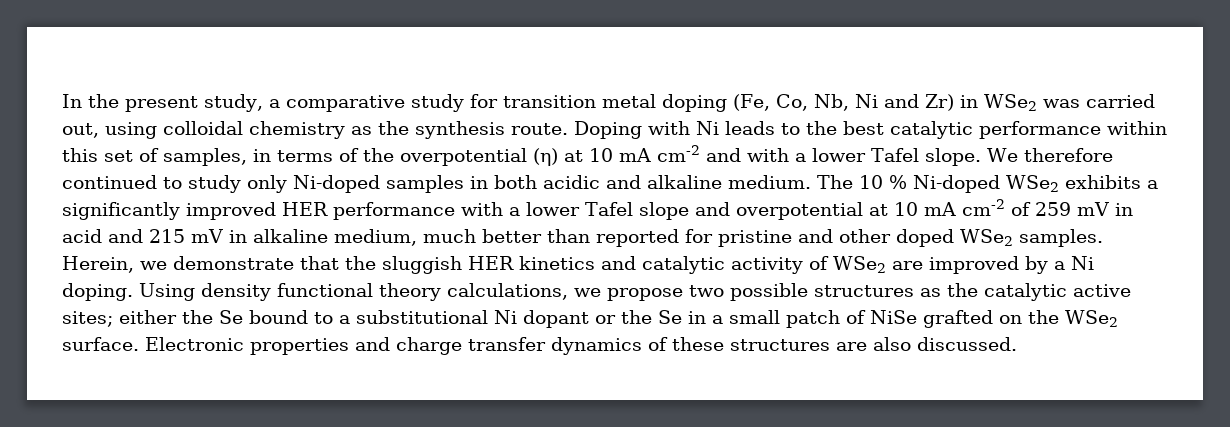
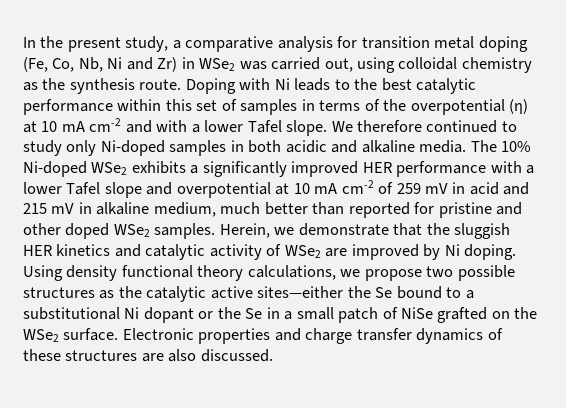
- In the present study, a comparative study for transition metal doping (Fe, Co, Nb, Ni and Zr) in WSe2 was carried out, using colloidal chemistry as the synthesis route.
+ In the present study, a comparative analysis for transition metal doping (Fe, Co, Nb, Ni and Zr) in WSe2 was carried out, using colloidal chemistry as the synthesis route.
- Doping with Ni leads to the best catalytic performance within this set of samples, in terms of the overpotential (η) at 10 mA cm-2 and with a lower Tafel slope.
+ Doping with Ni leads to the best catalytic performance within this set of samples in terms of the overpotential (η) at 10 mA cm-2 and with a lower Tafel slope.
- We therefore continued to study only Ni-doped samples in both acidic and alkaline medium. The 10 % Ni-doped WSe2 exhibits a significantly improved HER performance with a lower Tafel slope and overpotential at 10 mA cm-2 of 259 mV in acid and 215 mV in alkaline medium, much better than reported for pristine and other doped WSe2 samples.
+ We therefore continued to study only Ni-doped samples in both acidic and alkaline media. The 10% Ni-doped WSe2 exhibits a significantly improved HER performance with a lower Tafel slope and overpotential at 10 mA cm-2 of 259 mV in acid and 215 mV in alkaline medium, much better than reported for pristine and other doped WSe2 samples.
- Herein, we demonstrate that the sluggish HER kinetics and catalytic activity of WSe2 are improved by a Ni doping.
+ Herein, we demonstrate that the sluggish HER kinetics and catalytic activity of WSe2 are improved by Ni doping.
- Using density functional theory calculations, we propose two possible structures as the catalytic active sites; either the Se bound to a substitutional Ni dopant or the Se in a small patch of NiSe grafted on the WSe2 surface.
+ Using density functional theory calculations, we propose two possible structures as the catalytic active sites—either the Se bound to a substitutional Ni dopant or the Se in a small patch of NiSe grafted on the WSe2 surface.

